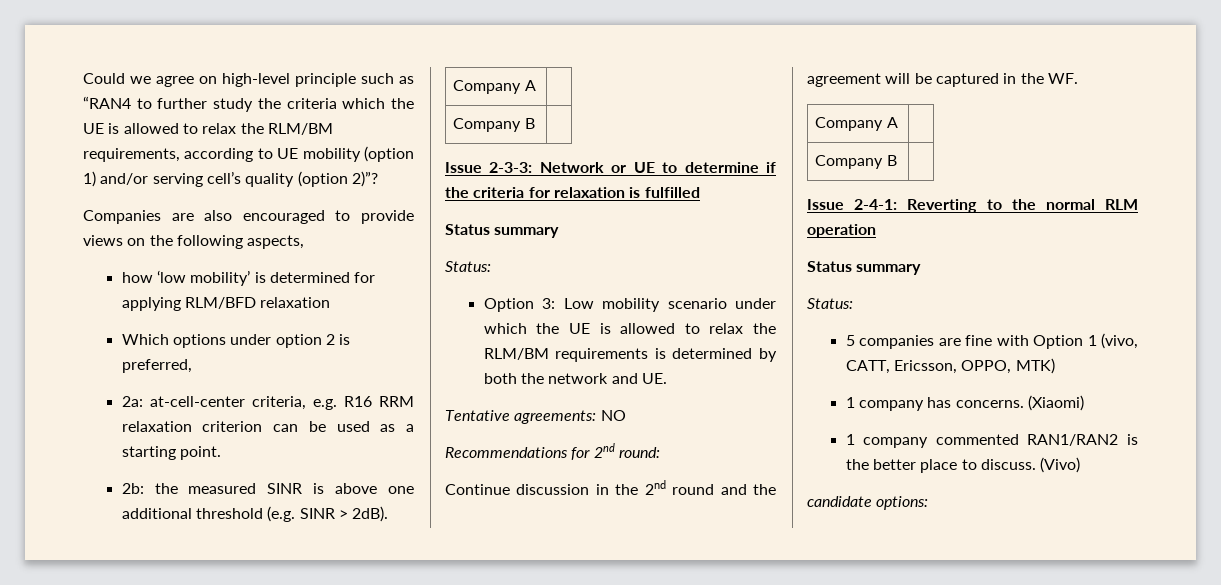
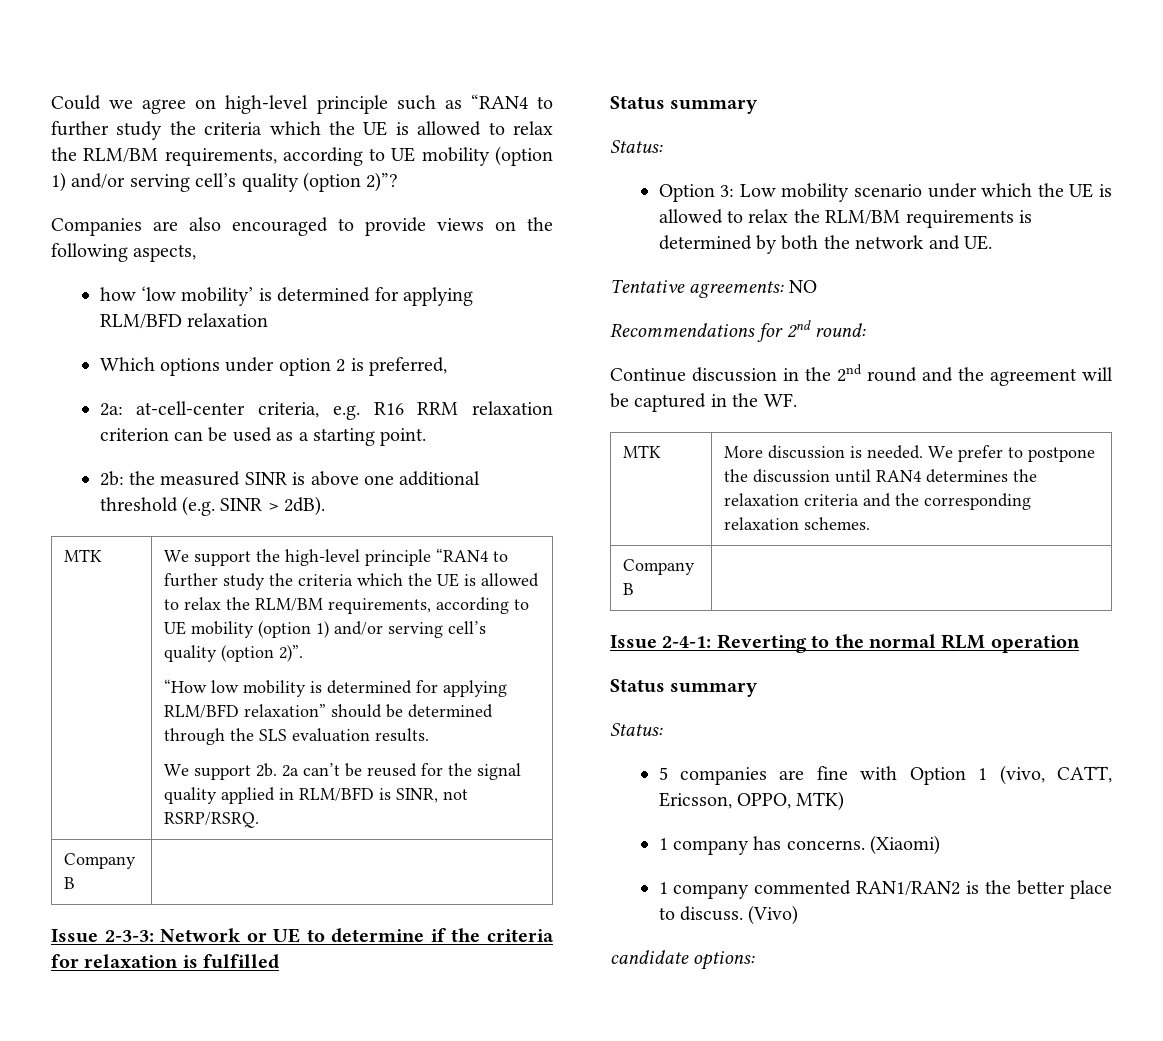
  2b: the measured SINR is above one additional threshold (e.g. SINR > 2dB).
- Company A
+ MTK | We support the high-level principle “RAN4 to further study the criteria which the UE is allowed to relax the RLM/BM requirements, according to UE mobility (option 1) and/or serving cell’s quality (option 2)”.
+ “How low mobility is determined for applying RLM/BFD relaxation” should be determined through the SLS evaluation results.
+ We support 2b. 2a can’t be reused for the signal quality applied in RLM/BFD is SINR, not RSRP/RSRQ.
  Continue discussion in the 2nd round and the agreement will be captured in the WF.
- Company A |
+ MTK | More discussion is needed. We prefer to postpone the discussion until RAN4 determines the relaxation criteria and the corresponding relaxation schemes.

